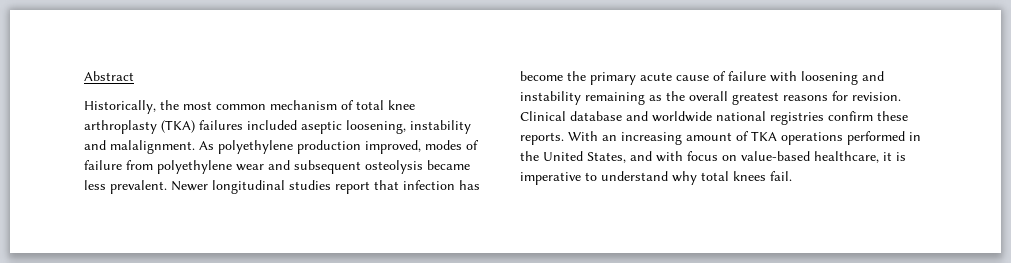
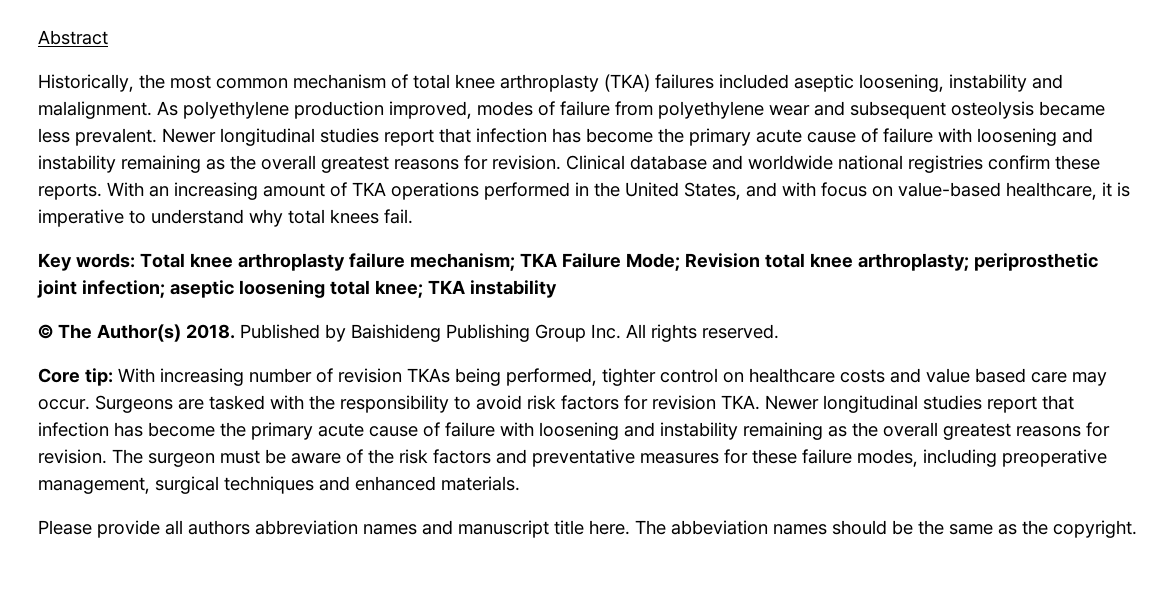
+ Key words: Total knee arthroplasty failure mechanism; TKA Failure Mode; Revision total knee arthroplasty; periprosthetic joint infection; aseptic loosening total knee; TKA instability
+ © The Author(s) 2018. Published by Baishideng Publishing Group Inc. All rights reserved.
+ Core tip: With increasing number of revision TKAs being performed, tighter control on healthcare costs and value based care may occur. Surgeons are tasked with the responsibility to avoid risk factors for revision TKA. Newer longitudinal studies report that infection has become the primary acute cause of failure with loosening and instability remaining as the overall greatest reasons for revision. The surgeon must be aware of the risk factors and preventative measures for these failure modes, including preoperative management, surgical techniques and enhanced materials.
+ Please provide all authors abbreviation names and manuscript title here. The abbeviation names should be the same as the copyright.

